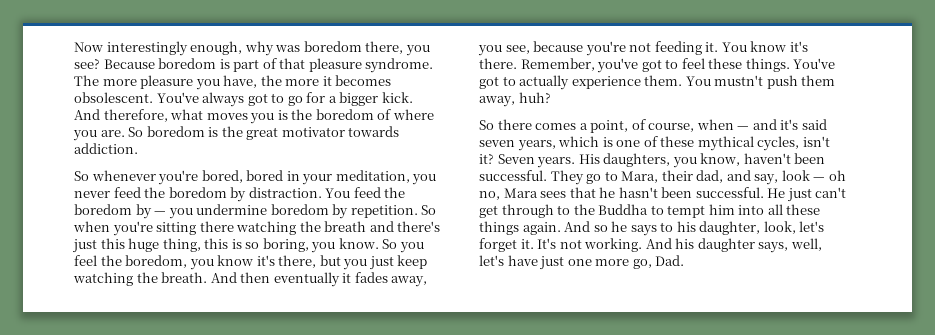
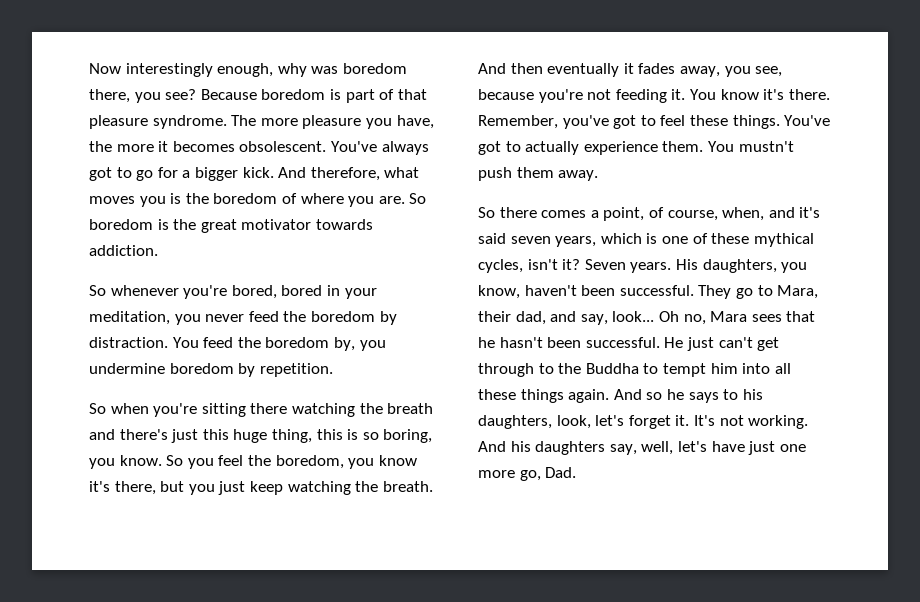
- You feed the boredom by — you undermine boredom by repetition. So when you're sitting there watching the breath and there's just this huge thing, this is so boring, you know.
+ You feed the boredom by, you undermine boredom by repetition.
+ So when you're sitting there watching the breath and there's just this huge thing, this is so boring, you know.
- You mustn't push them away, huh?
+ You mustn't push them away.
- So there comes a point, of course, when — and it's said seven years, which is one of these mythical cycles, isn't it?
+ So there comes a point, of course, when, and it's said seven years, which is one of these mythical cycles, isn't it?
- They go to Mara, their dad, and say, look — oh no, Mara sees that he hasn't been successful.
+ They go to Mara, their dad, and say, look... Oh no, Mara sees that he hasn't been successful.
- And so he says to his daughter, look, let's forget it.
+ And so he says to his daughters, look, let's forget it.
- And his daughter says, well, let's have just one more go, Dad.
+ And his daughters say, well, let's have just one more go, Dad.

